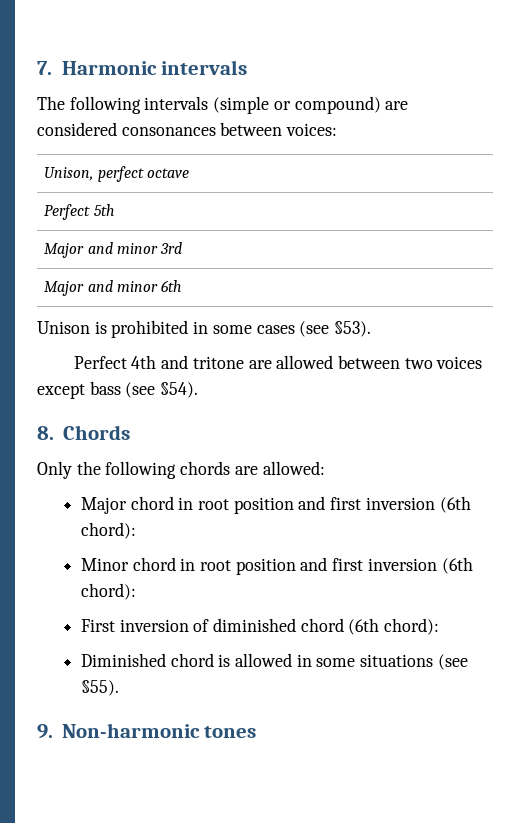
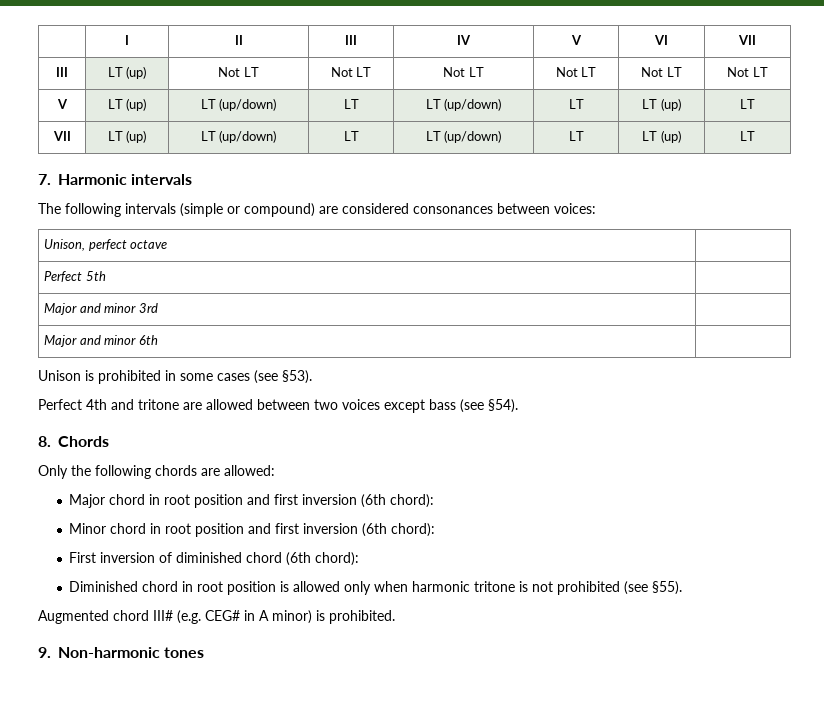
+ | I | II | III | IV | V | VI | VII
+ III | LT (up) | Not LT | Not LT | Not LT | Not LT | Not LT | Not LT
+ V | LT (up) | LT (up/down) | LT | LT (up/down) | LT | LT (up) | LT
+ VII | LT (up) | LT (up/down) | LT | LT (up/down) | LT | LT (up) | LT
- Diminished chord is allowed in some situations (see §55).
+ Diminished chord in root position is allowed only when harmonic tritone is not prohibited (see §55).
+ Augmented chord III# (e.g. CEG# in A minor) is prohibited.

